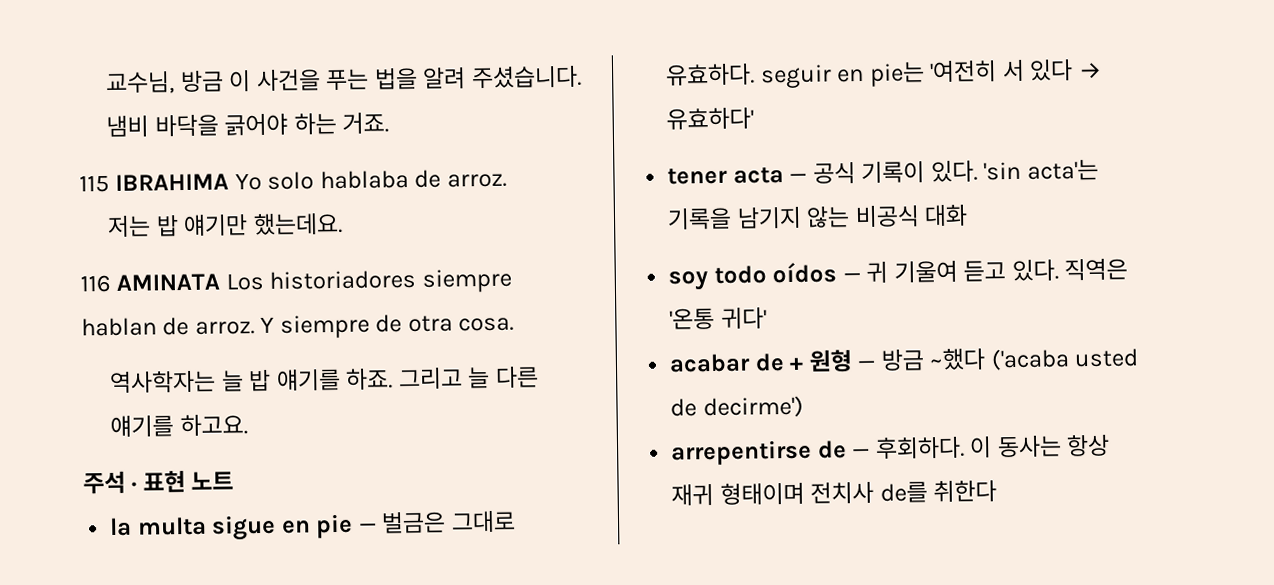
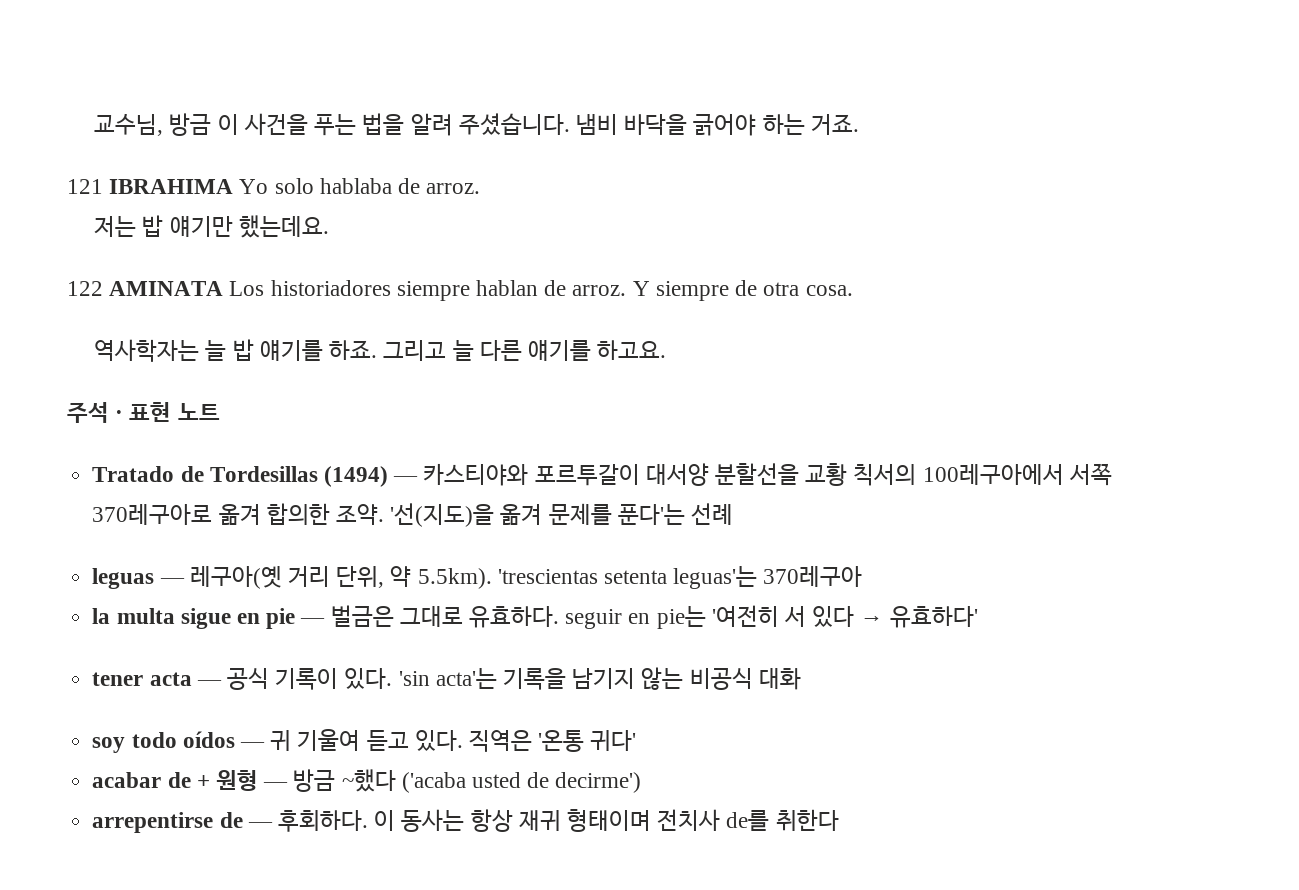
- 115 IBRAHIMA Yo solo hablaba de arroz.
+ 121 IBRAHIMA Yo solo hablaba de arroz.
- 116 AMINATA Los historiadores siempre hablan de arroz.
+ 122 AMINATA Los historiadores siempre hablan de arroz.
+ Tratado de Tordesillas (1494) — 카스티야와 포르투갈이 대서양 분할선을 교황 칙서의 100레구아에서 서쪽 370레구아로 옮겨 합의한 조약. '선(지도)을 옮겨 문제를 푼다'는 선례
+ leguas — 레구아(옛 거리 단위, 약 5.5km). 'trescientas setenta leguas'는 370레구아

